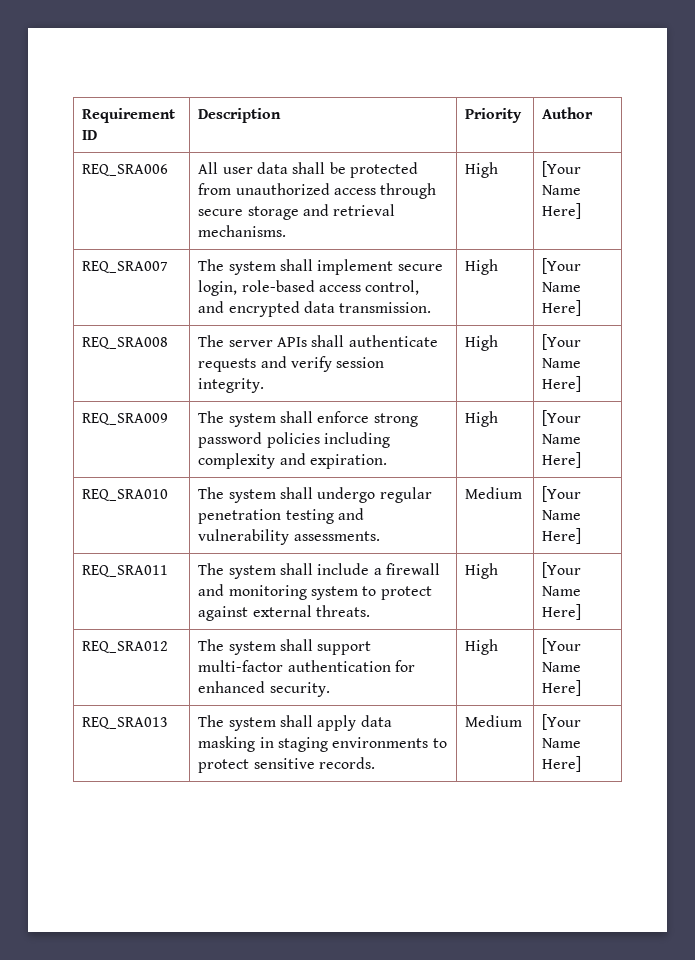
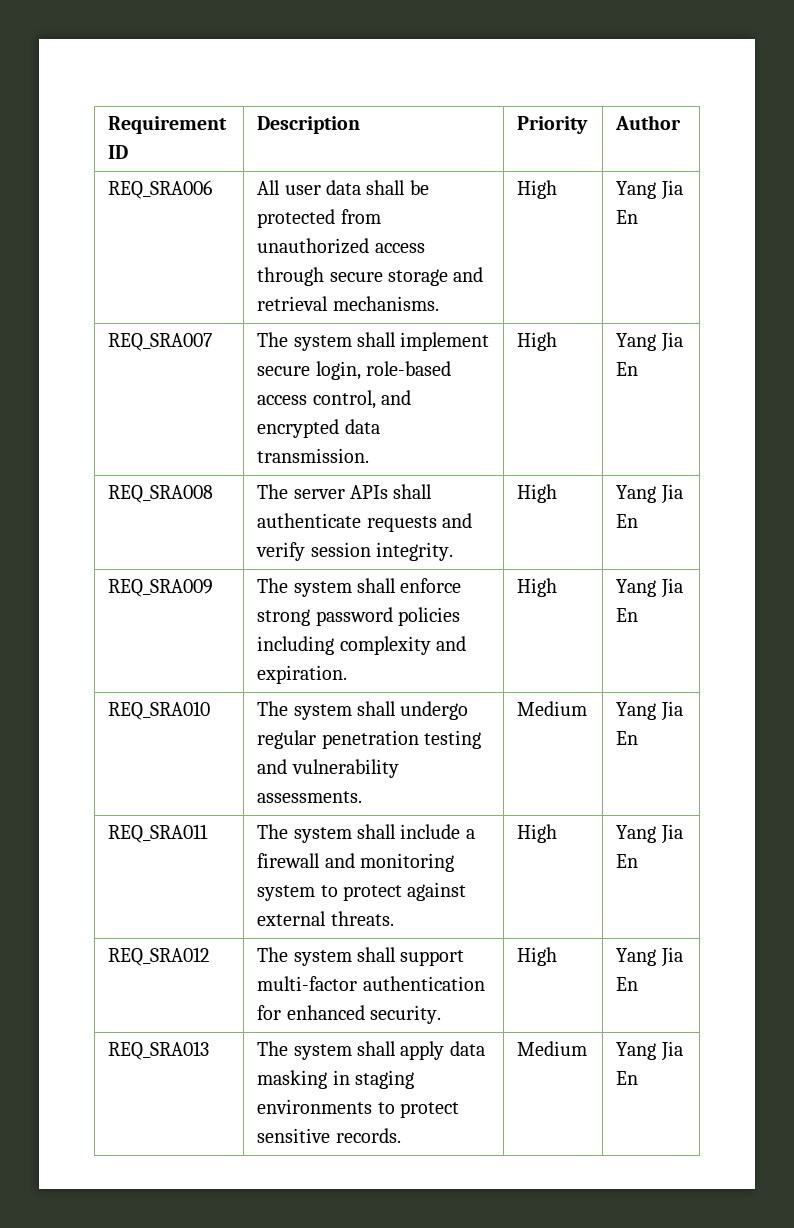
- REQ_SRA006 | All user data shall be protected from unauthorized access through secure storage and retrieval mechanisms. | High | [Your Name Here]
+ REQ_SRA006 | All user data shall be protected from unauthorized access through secure storage and retrieval mechanisms. | High | Yang Jia En
- REQ_SRA007 | The system shall implement secure login, role-based access control, and encrypted data transmission. | High | [Your Name Here]
+ REQ_SRA007 | The system shall implement secure login, role-based access control, and encrypted data transmission. | High | Yang Jia En
- REQ_SRA008 | The server APIs shall authenticate requests and verify session integrity. | High | [Your Name Here]
+ REQ_SRA008 | The server APIs shall authenticate requests and verify session integrity. | High | Yang Jia En
- REQ_SRA009 | The system shall enforce strong password policies including complexity and expiration. | High | [Your Name Here]
+ REQ_SRA009 | The system shall enforce strong password policies including complexity and expiration. | High | Yang Jia En
- REQ_SRA010 | The system shall undergo regular penetration testing and vulnerability assessments. | Medium | [Your Name Here]
+ REQ_SRA010 | The system shall undergo regular penetration testing and vulnerability assessments. | Medium | Yang Jia En
- REQ_SRA011 | The system shall include a firewall and monitoring system to protect against external threats. | High | [Your Name Here]
+ REQ_SRA011 | The system shall include a firewall and monitoring system to protect against external threats. | High | Yang Jia En
- REQ_SRA012 | The system shall support multi-factor authentication for enhanced security. | High | [Your Name Here]
+ REQ_SRA012 | The system shall support multi-factor authentication for enhanced security. | High | Yang Jia En
- REQ_SRA013 | The system shall apply data masking in staging environments to protect sensitive records. | Medium | [Your Name Here]
+ REQ_SRA013 | The system shall apply data masking in staging environments to protect sensitive records. | Medium | Yang Jia En

